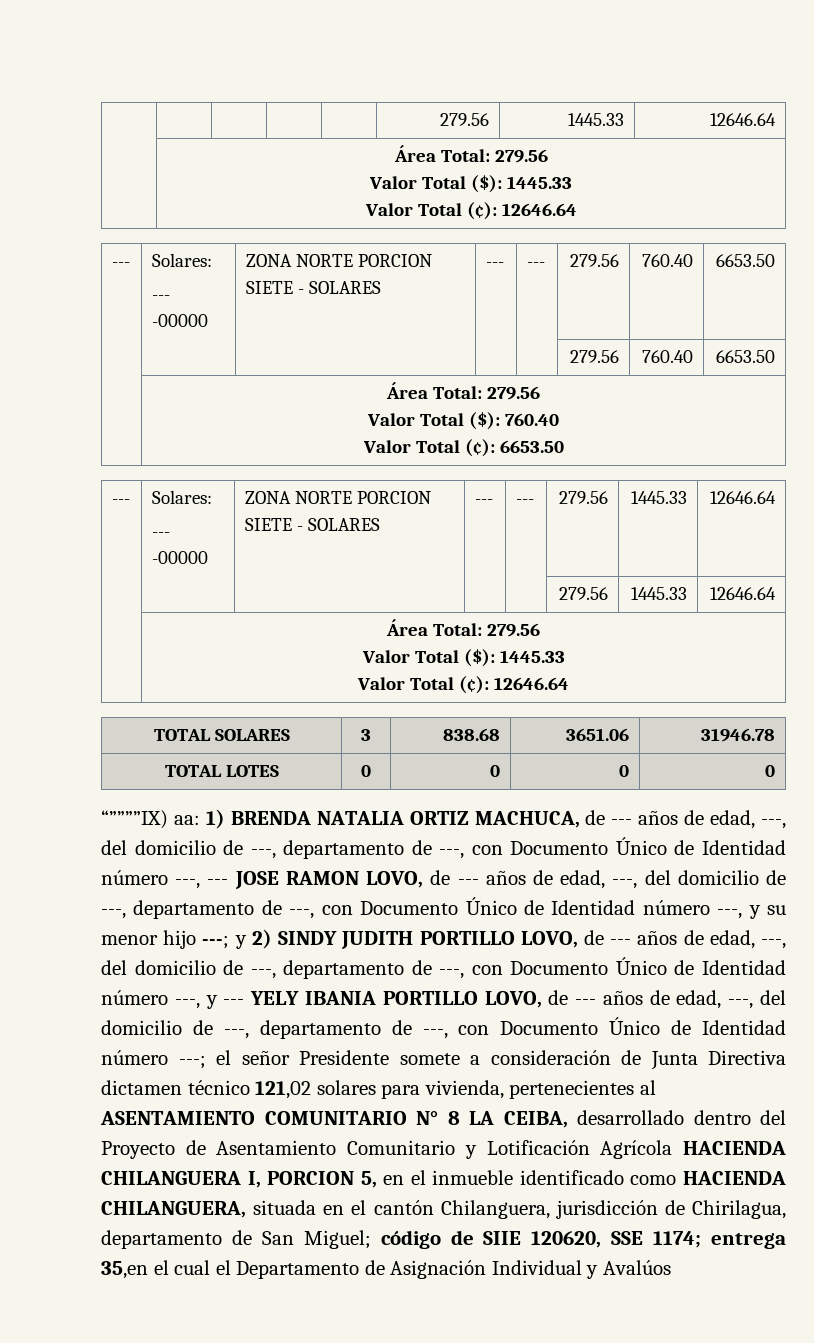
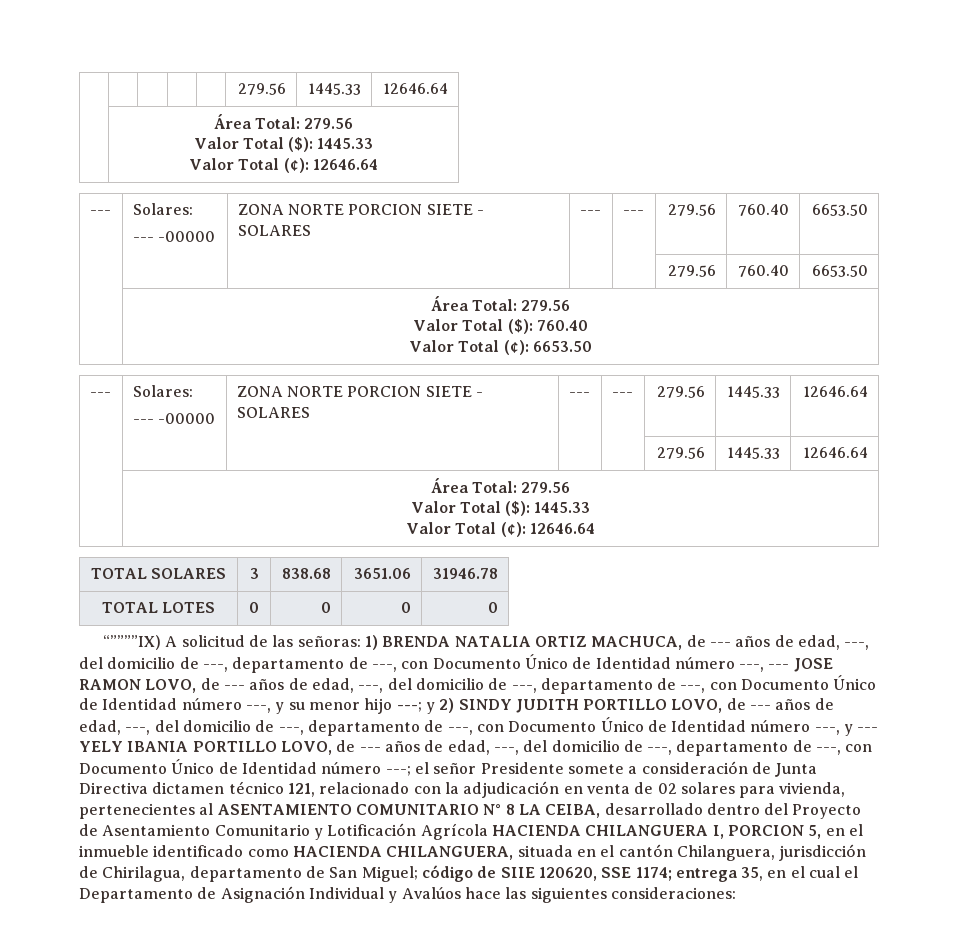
- “””””IX) aa:
+ “””””IX) A solicitud de las señoras:
- el señor Presidente somete a consideración de Junta Directiva dictamen técnico 121,02 solares para vivienda, pertenecientes al ASENTAMIENTO COMUNITARIO N° 8 LA CEIBA, desarrollado dentro del Proyecto de Asentamiento Comunitario y Lotificación Agrícola HACIENDA CHILANGUERA I, PORCION 5, en el inmueble identificado como HACIENDA CHILANGUERA, situada en el cantón Chilanguera, jurisdicción de Chirilagua, departamento de San Miguel;
+ el señor Presidente somete a consideración de Junta Directiva dictamen técnico 121, relacionado con la adjudicación en venta de 02 solares para vivienda, pertenecientes al ASENTAMIENTO COMUNITARIO N° 8 LA CEIBA, desarrollado dentro del Proyecto de Asentamiento Comunitario y Lotificación Agrícola HACIENDA CHILANGUERA I, PORCION 5, en el inmueble identificado como HACIENDA CHILANGUERA, situada en el cantón Chilanguera, jurisdicción de Chirilagua, departamento de San Miguel;
- entrega 35,en el cual el Departamento de Asignación Individual y Avalúos
+ entrega 35, en el cual el Departamento de Asignación Individual y Avalúos hace las siguientes consideraciones:

